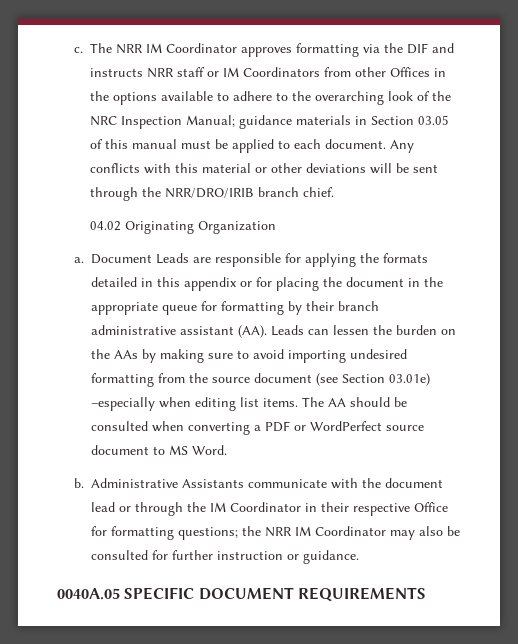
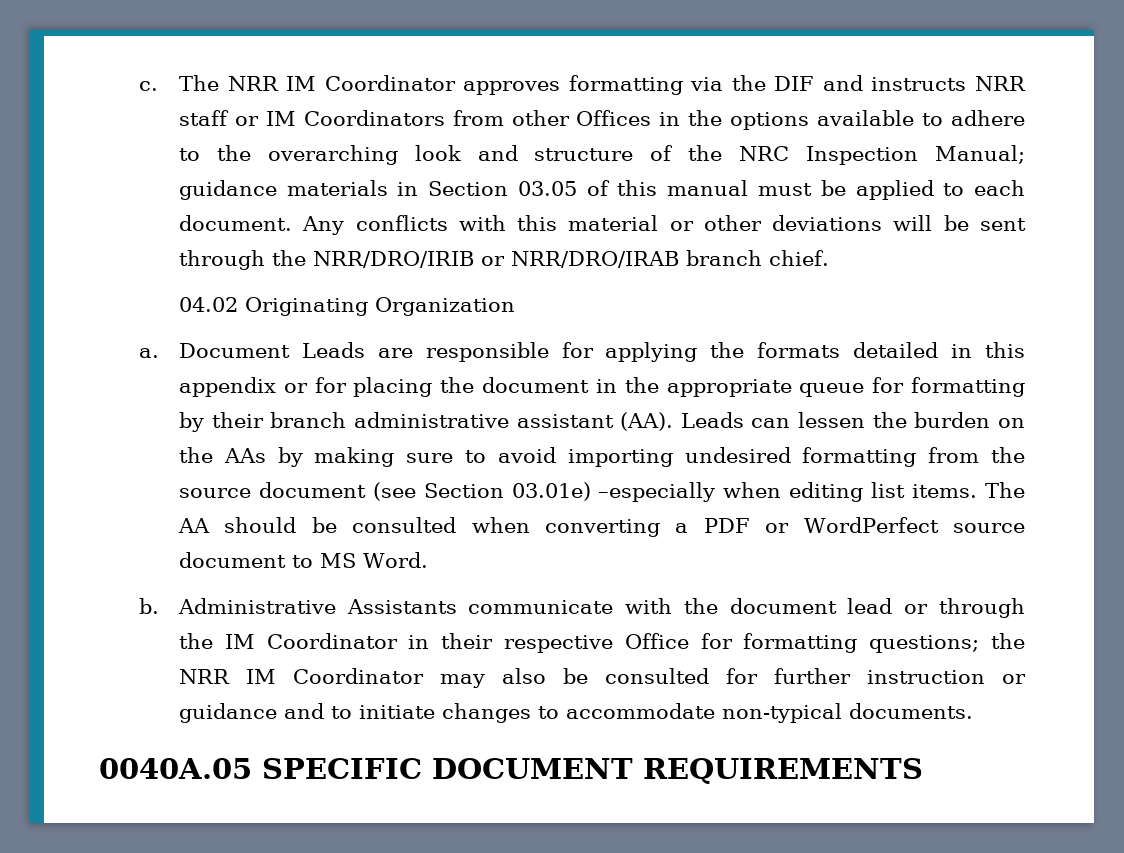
- The NRR IM Coordinator approves formatting via the DIF and instructs NRR staff or IM Coordinators from other Offices in the options available to adhere to the overarching look of the NRC Inspection Manual; guidance materials in Section 03.05 of this manual must be applied to each document.
+ The NRR IM Coordinator approves formatting via the DIF and instructs NRR staff or IM Coordinators from other Offices in the options available to adhere to the overarching look and structure of the NRC Inspection Manual; guidance materials in Section 03.05 of this manual must be applied to each document.
- Any conflicts with this material or other deviations will be sent through the NRR/DRO/IRIB branch chief.
+ Any conflicts with this material or other deviations will be sent through the NRR/DRO/IRIB or NRR/DRO/IRAB branch chief.
- Administrative Assistants communicate with the document lead or through the IM Coordinator in their respective Office for formatting questions; the NRR IM Coordinator may also be consulted for further instruction or guidance.
+ Administrative Assistants communicate with the document lead or through the IM Coordinator in their respective Office for formatting questions; the NRR IM Coordinator may also be consulted for further instruction or guidance and to initiate changes to accommodate non-typical documents.

